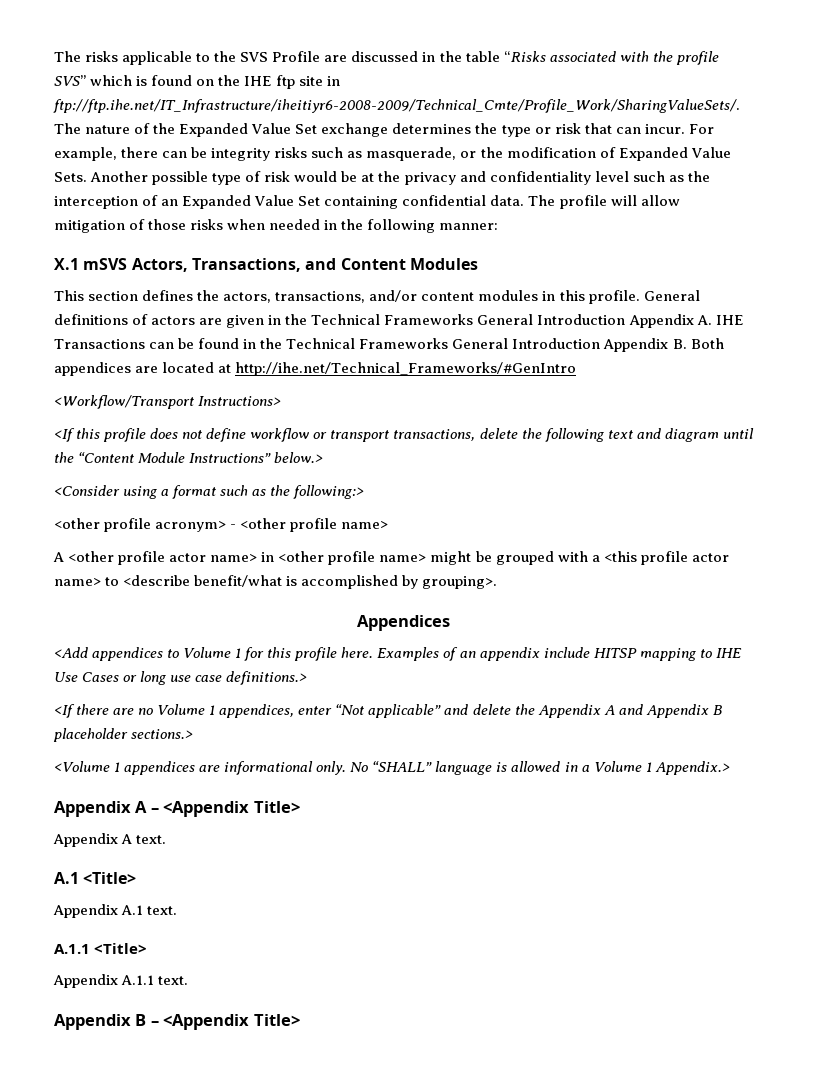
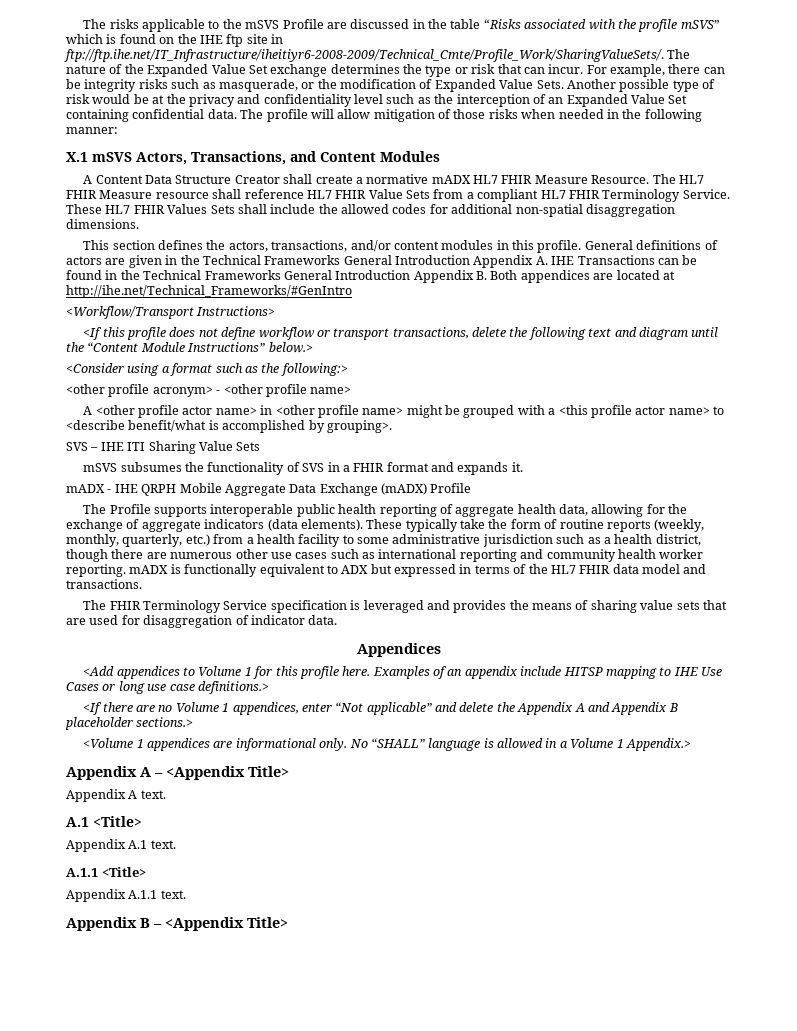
- The risks applicable to the SVS Profile are discussed in the table “Risks associated with the profile SVS” which is found on the IHE ftp site in ftp://ftp.ihe.net/IT_Infrastructure/iheitiyr6-2008-2009/Technical_Cmte/Profile_Work/SharingValueSets/. The nature of the Expanded Value Set exchange determines the type or risk that can incur.
+ The risks applicable to the mSVS Profile are discussed in the table “Risks associated with the profile mSVS” which is found on the IHE ftp site in ftp://ftp.ihe.net/IT_Infrastructure/iheitiyr6-2008-2009/Technical_Cmte/Profile_Work/SharingValueSets/. The nature of the Expanded Value Set exchange determines the type or risk that can incur.
+ A Content Data Structure Creator shall create a normative mADX HL7 FHIR Measure Resource. The HL7 FHIR Measure resource shall reference HL7 FHIR Value Sets from a compliant HL7 FHIR Terminology Service. These HL7 FHIR Values Sets shall include the allowed codes for additional non-spatial disaggregation dimensions.
+ SVS – IHE ITI Sharing Value Sets
+ mSVS subsumes the functionality of SVS in a FHIR format and expands it.
+ mADX - IHE QRPH Mobile Aggregate Data Exchange (mADX) Profile
+ The Profile supports interoperable public health reporting of aggregate health data, allowing for the exchange of aggregate indicators (data elements). These typically take the form of routine reports (weekly, monthly, quarterly, etc.) from a health facility to some administrative jurisdiction such as a health district, though there are numerous other use cases such as international reporting and community health worker reporting. mADX is functionally equivalent to ADX but expressed in terms of the HL7 FHIR data model and transactions.
+ The FHIR Terminology Service specification is leveraged and provides the means of sharing value sets that are used for disaggregation of indicator data.

